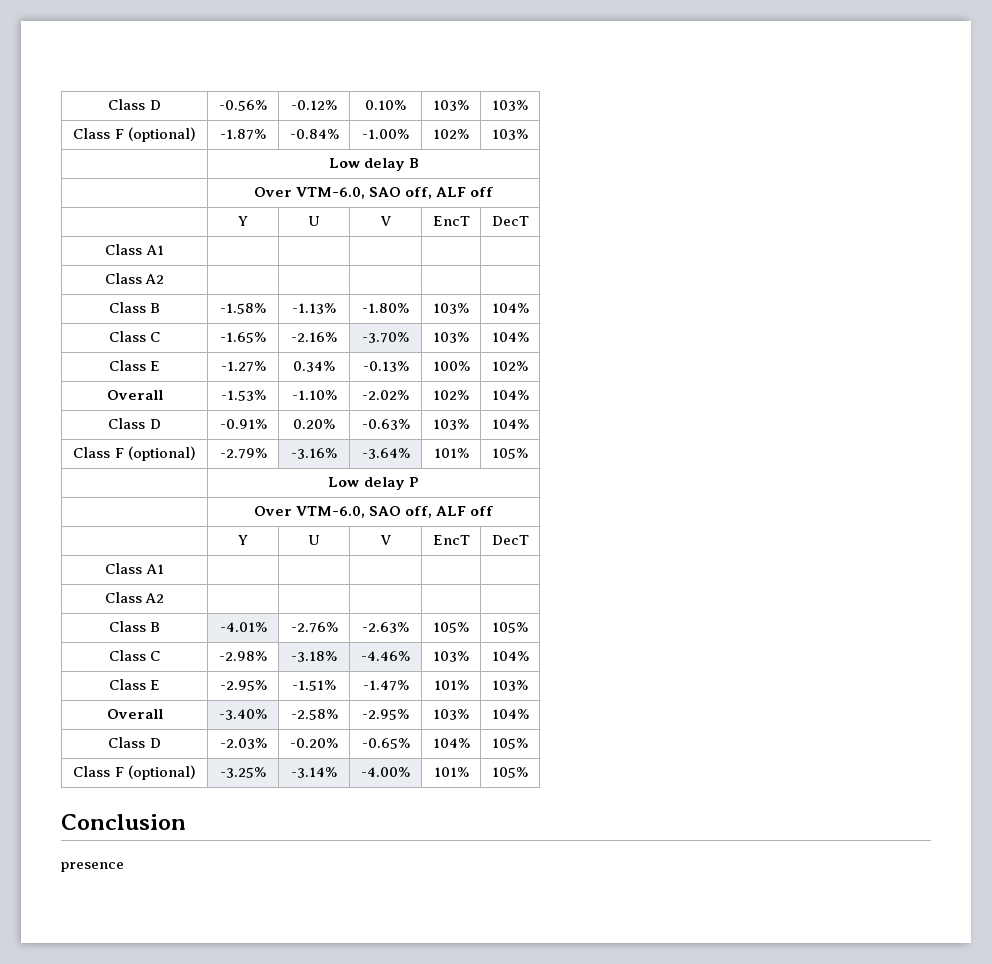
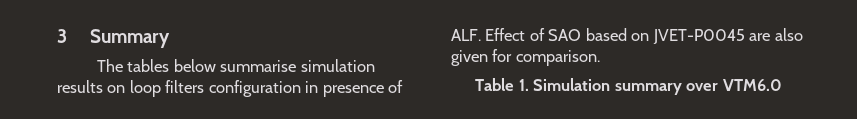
- Class D | -0.56% | -0.12% | 0.10% | 103% | 103%
- Class F (optional) | -1.87% | -0.84% | -1.00% | 102% | 103%
- | Low delay B
- | Over VTM-6.0, SAO off, ALF off
- | Y | U | V | EncT | DecT
- Class A1 | | | | |
- Class A2 | | | | |
- Class B | -1.58% | -1.13% | -1.80% | 103% | 104%
- Class C | -1.65% | -2.16% | -3.70% | 103% | 104%
- Class E | -1.27% | 0.34% | -0.13% | 100% | 102%
- Overall | -1.53% | -1.10% | -2.02% | 102% | 104%
- Class D | -0.91% | 0.20% | -0.63% | 103% | 104%
- Class F (optional) | -2.79% | -3.16% | -3.64% | 101% | 105%
- | Low delay P
- | Over VTM-6.0, SAO off, ALF off
- | Y | U | V | EncT | DecT
- Class A1 | | | | |
- Class A2 | | | | |
- Class B | -4.01% | -2.76% | -2.63% | 105% | 105%
- Class C | -2.98% | -3.18% | -4.46% | 103% | 104%
- Class E | -2.95% | -1.51% | -1.47% | 101% | 103%
- Overall | -3.40% | -2.58% | -2.95% | 103% | 104%
- Class D | -2.03% | -0.20% | -0.65% | 104% | 105%
- Class F (optional) | -3.25% | -3.14% | -4.00% | 101% | 105%
- Conclusion
- presence
+ 3 Summary
+ The tables below summarise simulation results on loop filters configuration in presence of ALF. Effect of SAO based on JVET-P0045 are also given for comparison.
+ Table 1. Simulation summary over VTM6.0

